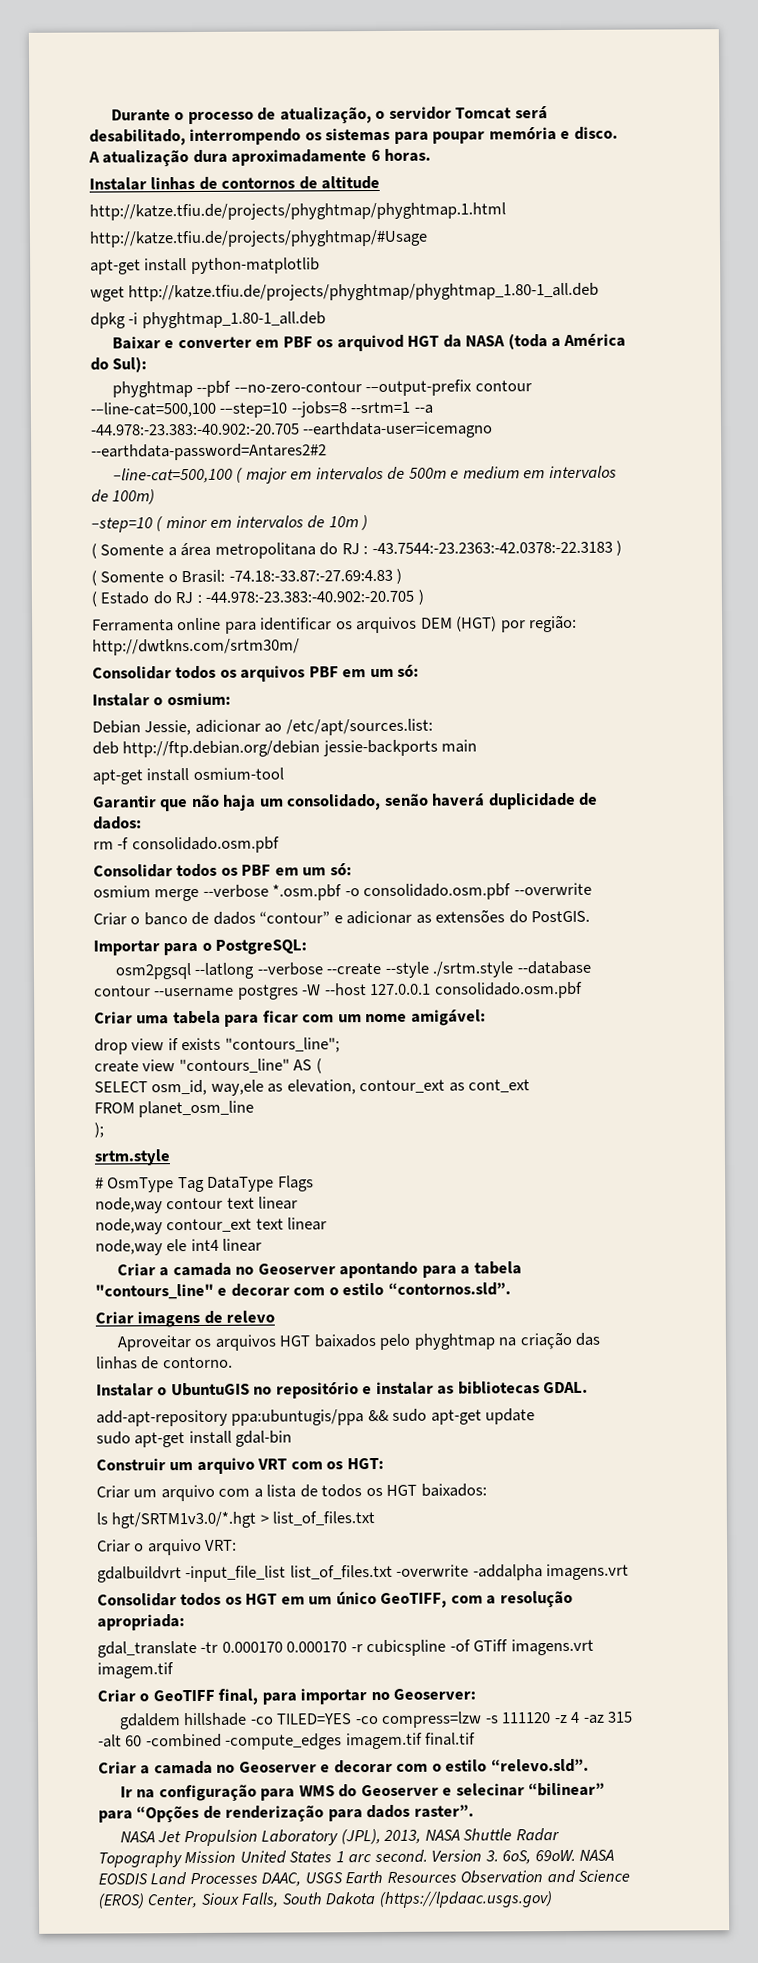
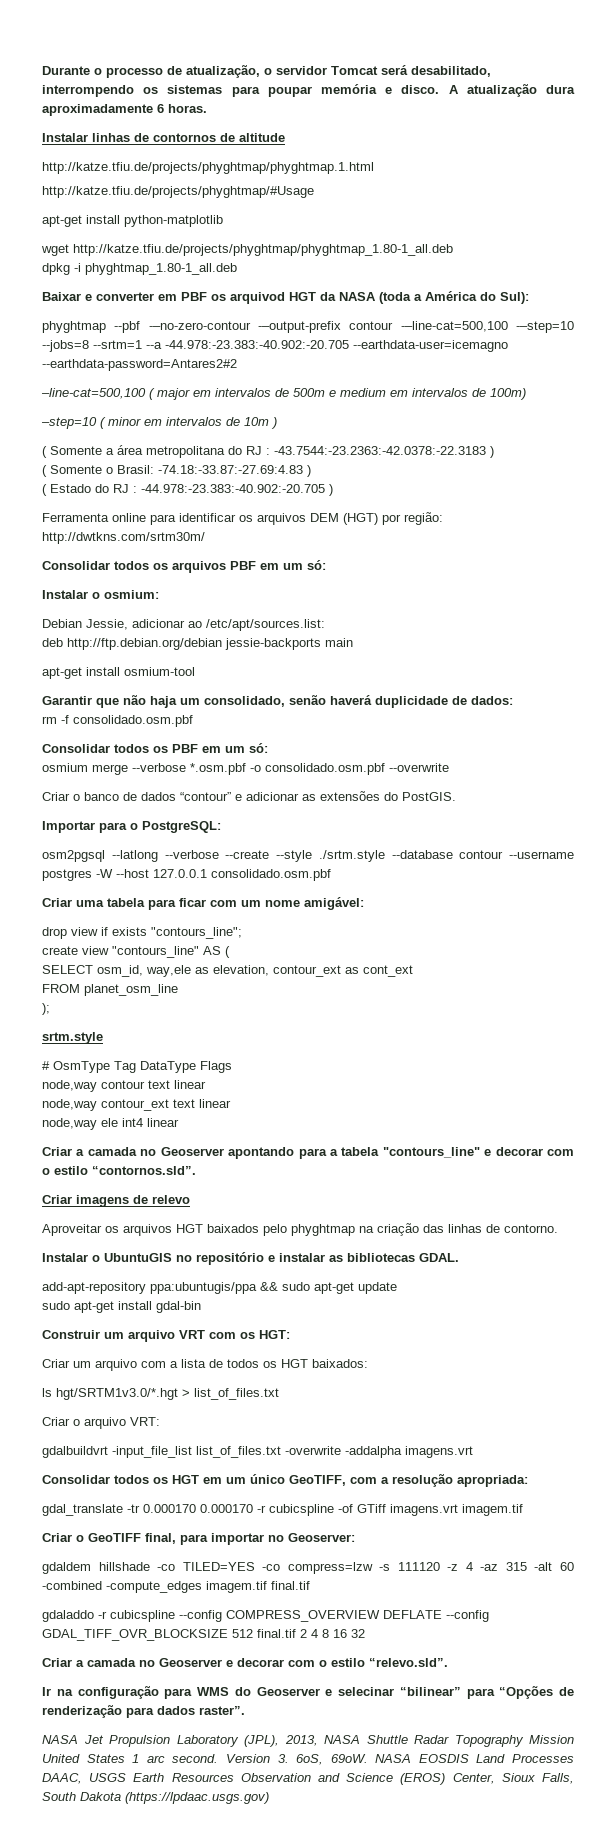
+ gdaladdo -r cubicspline --config COMPRESS_OVERVIEW DEFLATE --config GDAL_TIFF_OVR_BLOCKSIZE 512 final.tif 2 4 8 16 32

